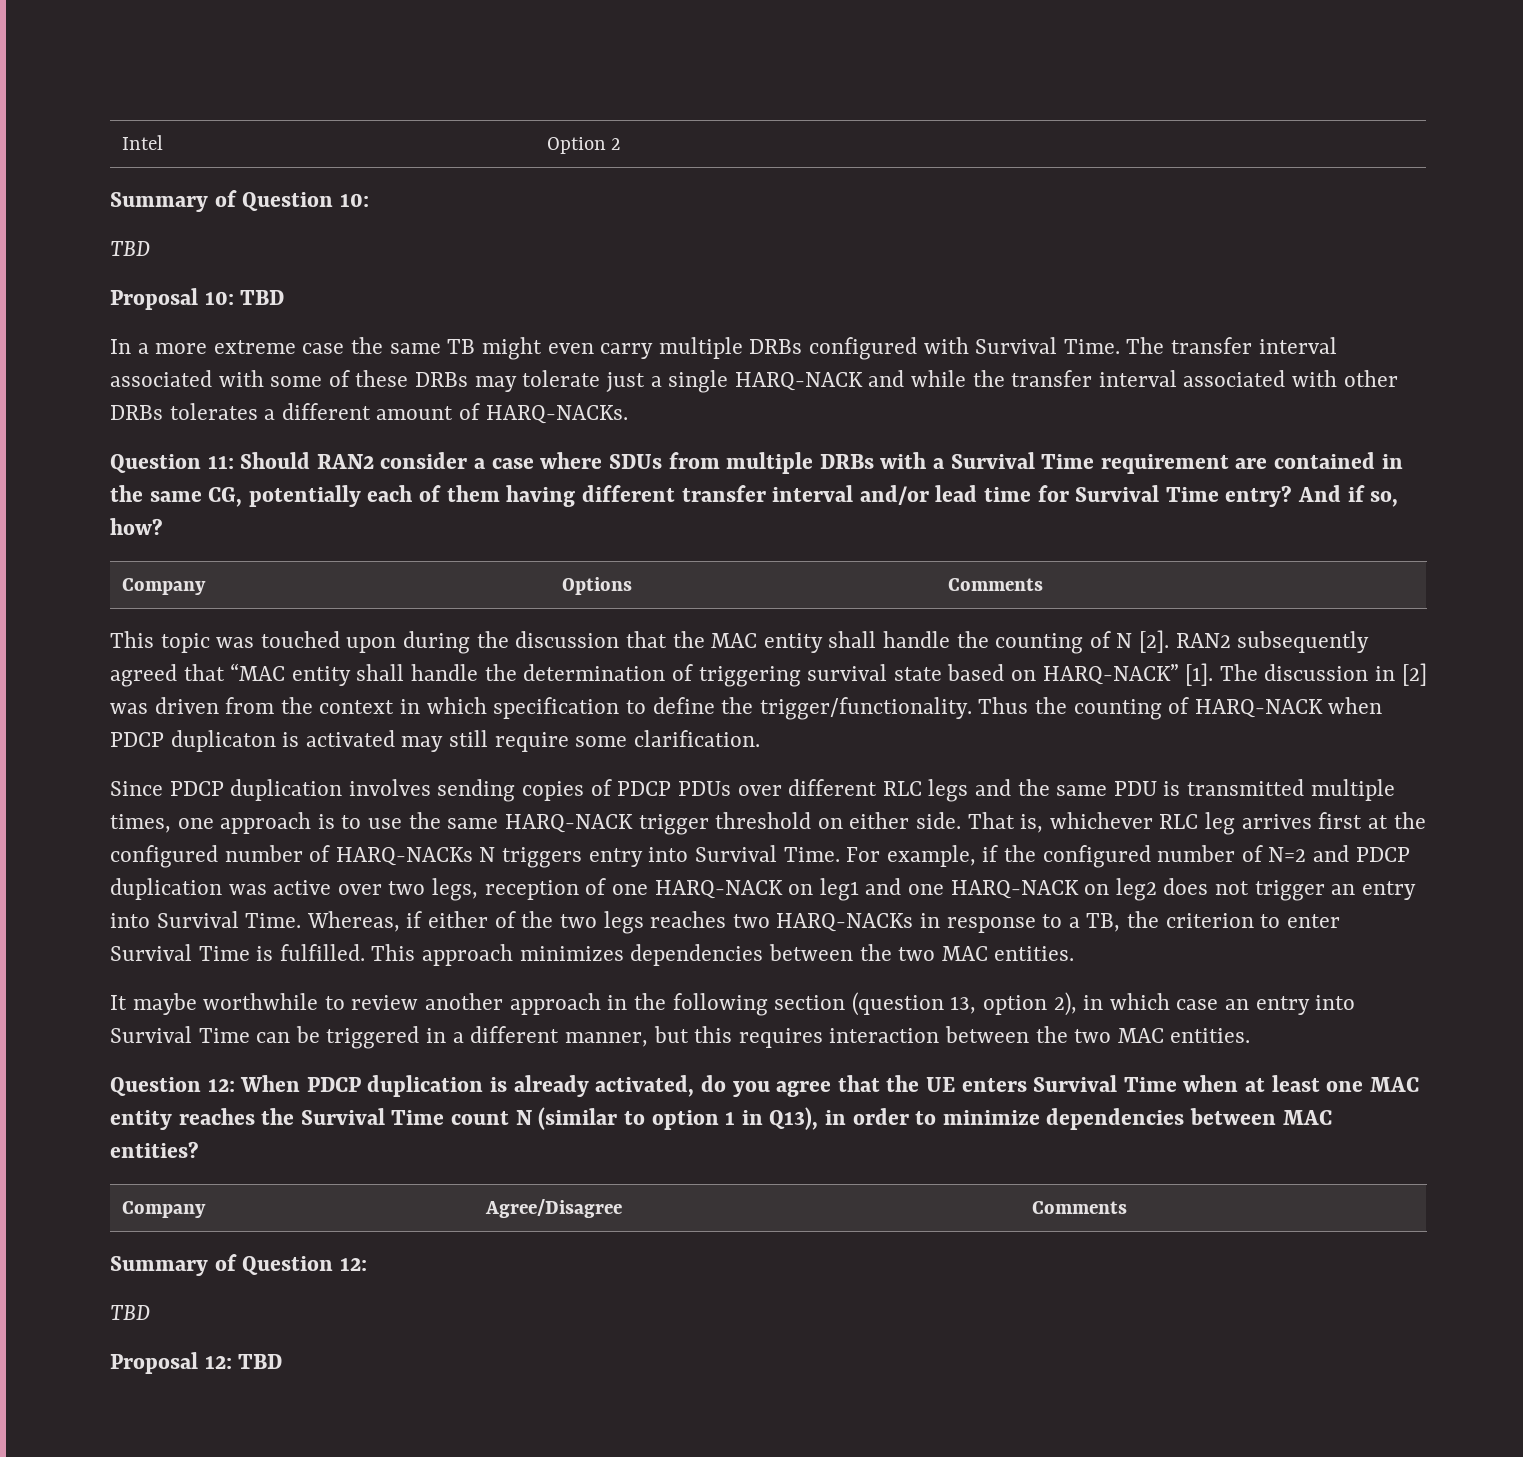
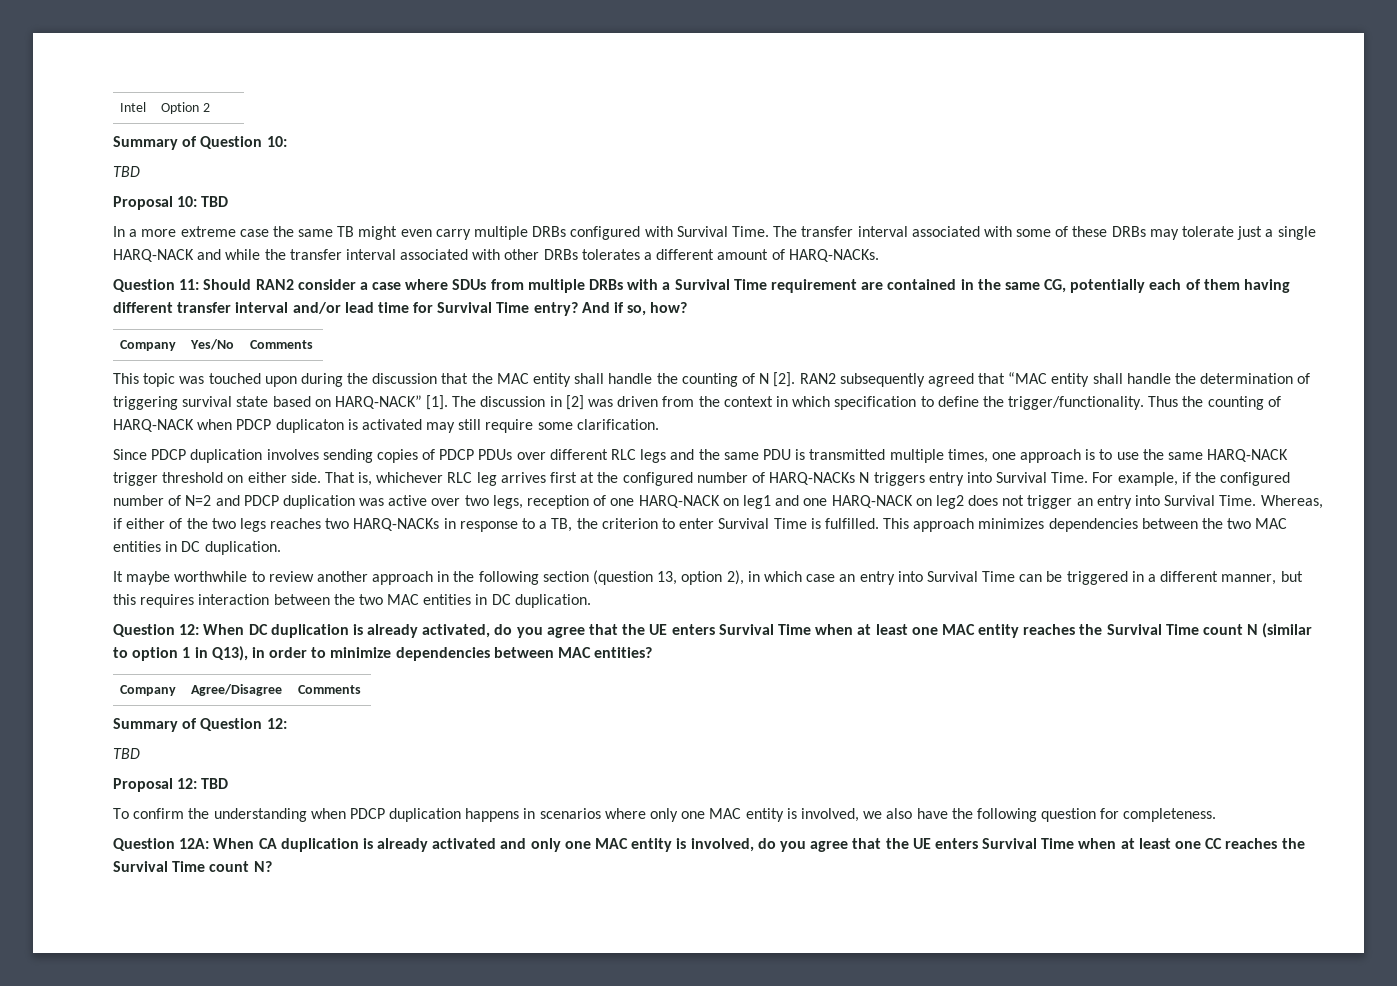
- Company | Options | Comments
+ Company | Yes/No | Comments
- This approach minimizes dependencies between the two MAC entities.
+ This approach minimizes dependencies between the two MAC entities in DC duplication.
- It maybe worthwhile to review another approach in the following section (question 13, option 2), in which case an entry into Survival Time can be triggered in a different manner, but this requires interaction between the two MAC entities.
+ It maybe worthwhile to review another approach in the following section (question 13, option 2), in which case an entry into Survival Time can be triggered in a different manner, but this requires interaction between the two MAC entities in DC duplication.
- Question 12: When PDCP duplication is already activated, do you agree that the UE enters Survival Time when at least one MAC entity reaches the Survival Time count N (similar to option 1 in Q13), in order to minimize dependencies between MAC entities?
+ Question 12: When DC duplication is already activated, do you agree that the UE enters Survival Time when at least one MAC entity reaches the Survival Time count N (similar to option 1 in Q13), in order to minimize dependencies between MAC entities?
+ To confirm the understanding when PDCP duplication happens in scenarios where only one MAC entity is involved, we also have the following question for completeness.
+ Question 12A: When CA duplication is already activated and only one MAC entity is involved, do you agree that the UE enters Survival Time when at least one CC reaches the Survival Time count N?

